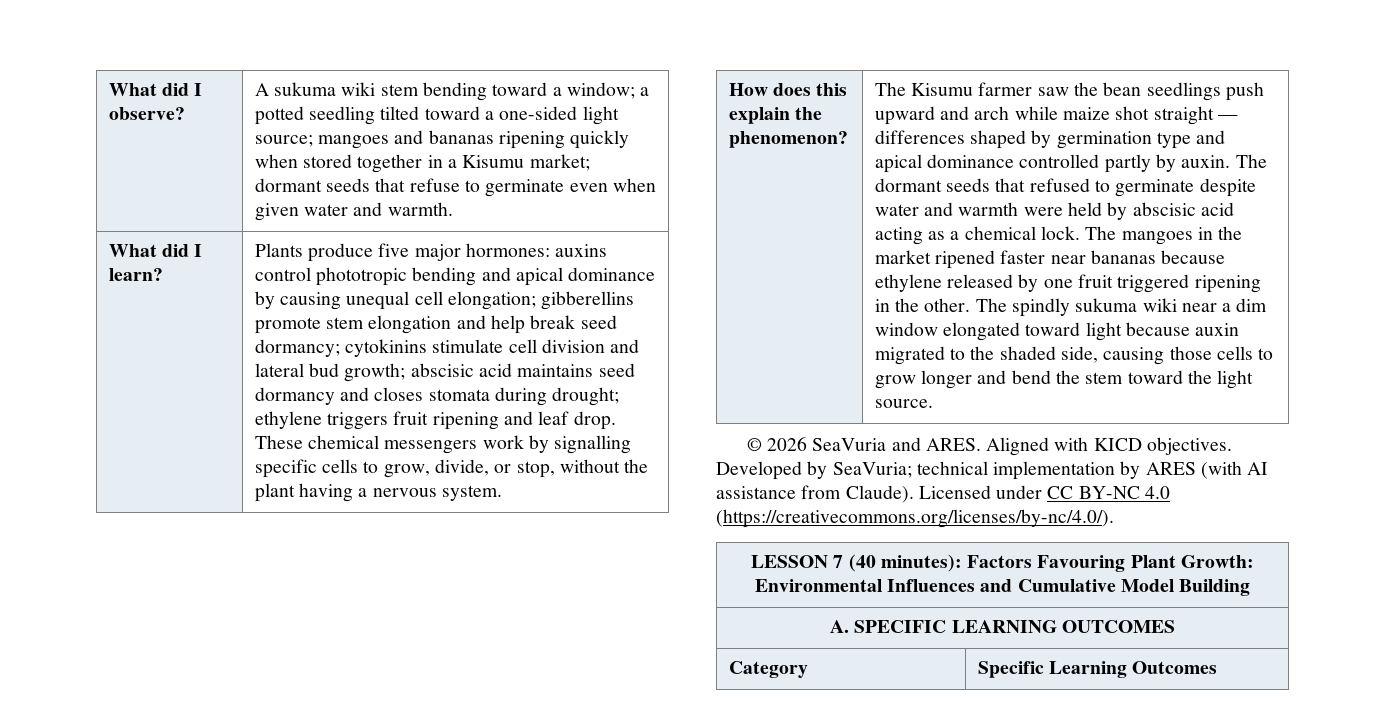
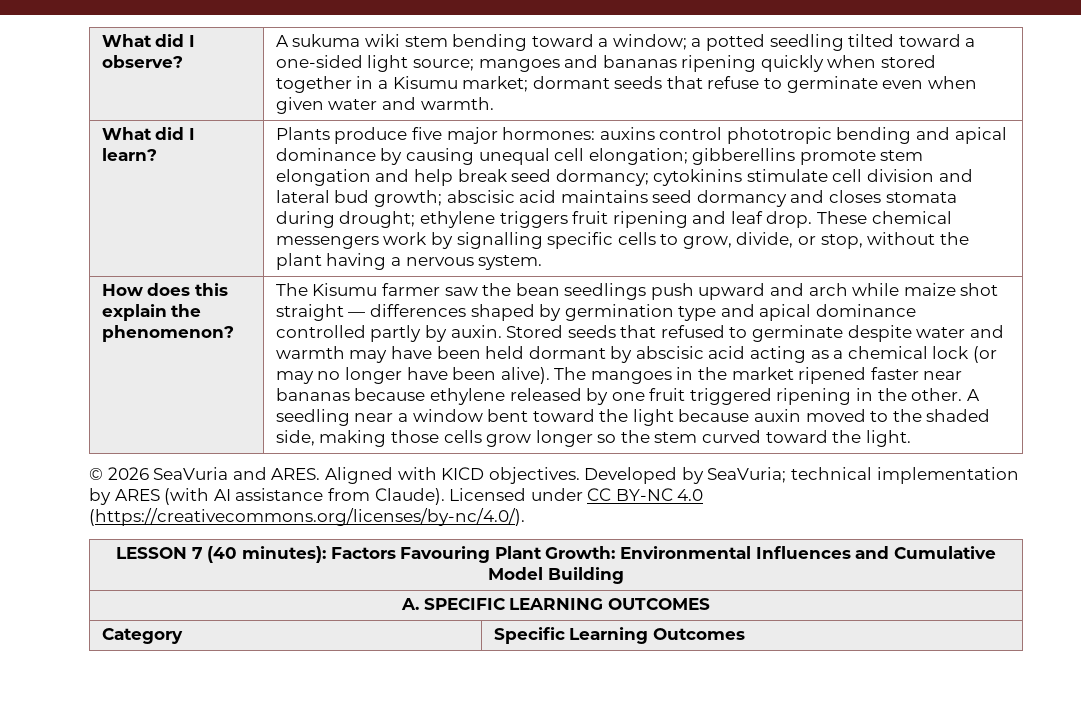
- The dormant seeds that refused to germinate despite water and warmth were held by abscisic acid acting as a chemical lock.
+ Stored seeds that refused to germinate despite water and warmth may have been held dormant by abscisic acid acting as a chemical lock (or may no longer have been alive).
- The spindly sukuma wiki near a dim window elongated toward light because auxin migrated to the shaded side, causing those cells to grow longer and bend the stem toward the light source.
+ A seedling near a window bent toward the light because auxin moved to the shaded side, making those cells grow longer so the stem curved toward the light.

